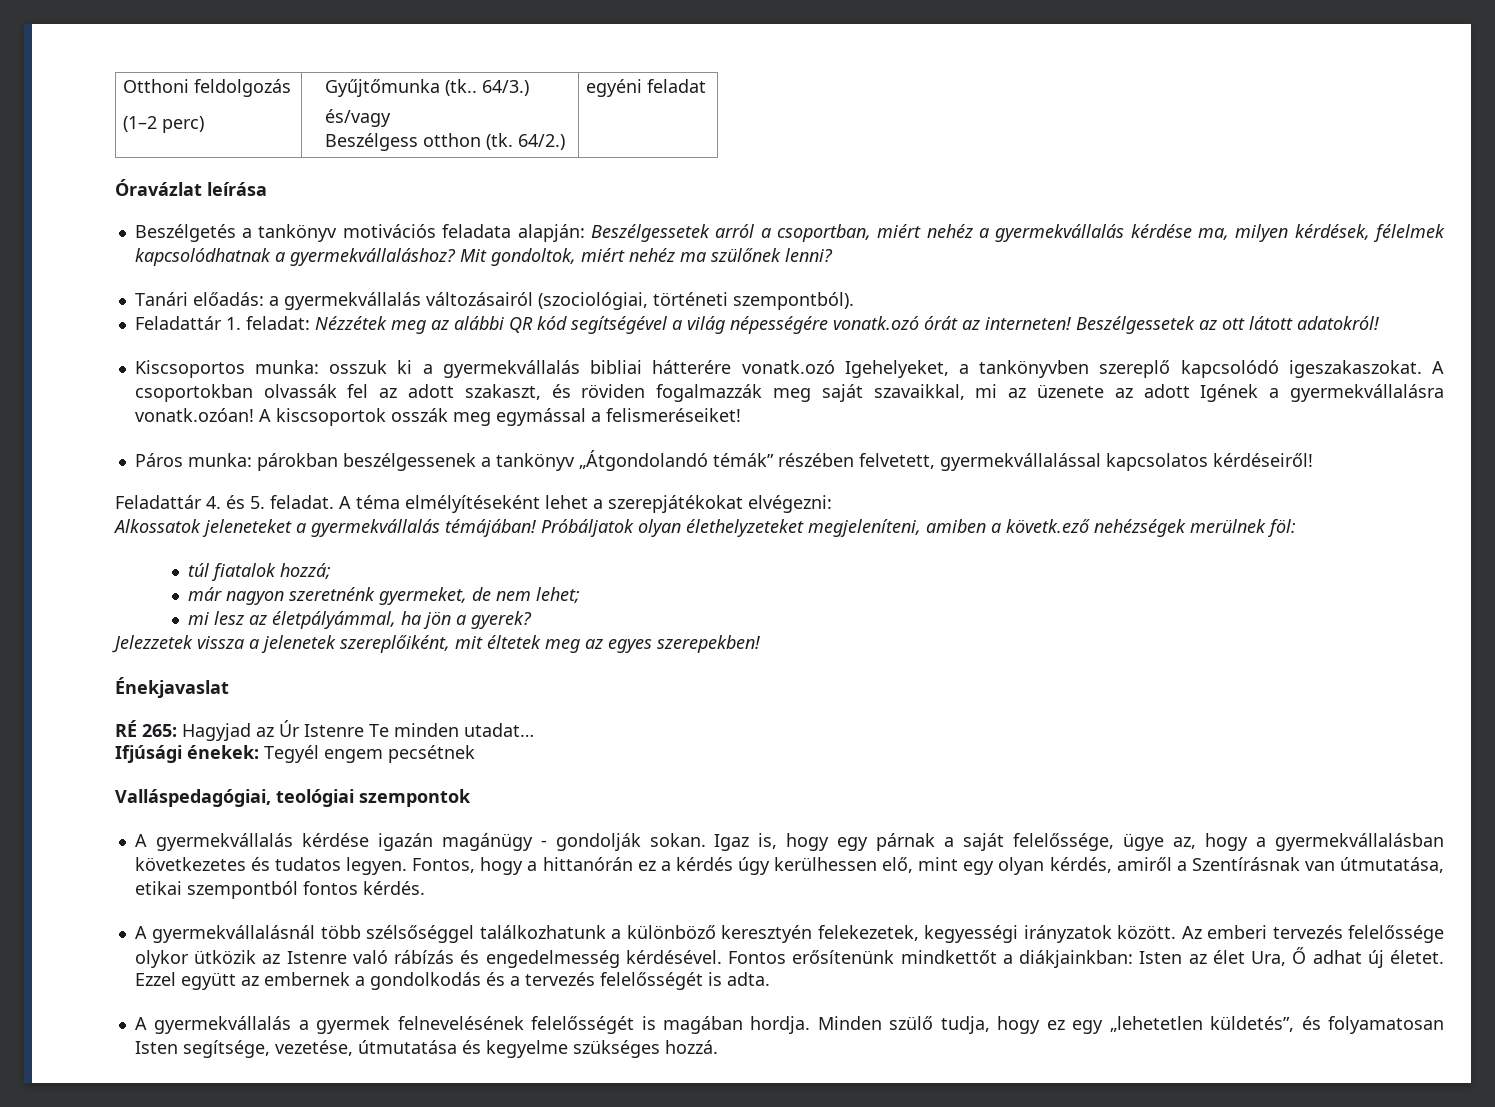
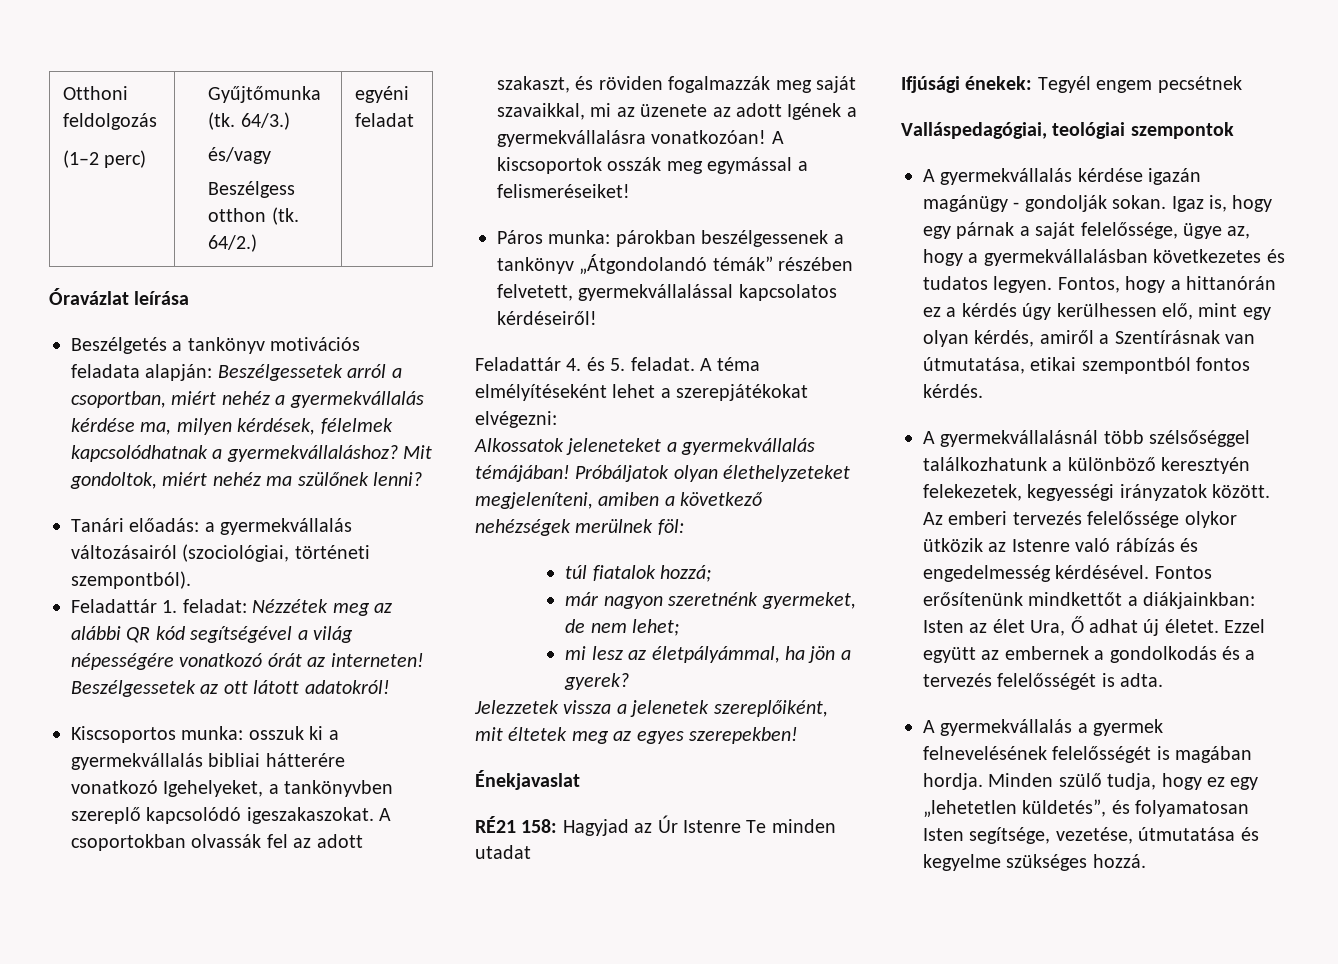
  Otthoni feldolgozás
- (1–2 perc) | Gyűjtőmunka (tk.. 64/3.)
+ (1–2 perc) | Gyűjtőmunka (tk. 64/3.)
- Feladattár 1. feladat: Nézzétek meg az alábbi QR kód segítségével a világ népességére vonatk.ozó órát az interneten!
+ Feladattár 1. feladat: Nézzétek meg az alábbi QR kód segítségével a világ népességére vonatkozó órát az interneten!
- Kiscsoportos munka: osszuk ki a gyermekvállalás bibliai hátterére vonatk.ozó Igehelyeket, a tankönyvben szereplő kapcsolódó igeszakaszokat.
+ Kiscsoportos munka: osszuk ki a gyermekvállalás bibliai hátterére vonatkozó Igehelyeket, a tankönyvben szereplő kapcsolódó igeszakaszokat.
- A csoportokban olvassák fel az adott szakaszt, és röviden fogalmazzák meg saját szavaikkal, mi az üzenete az adott Igének a gyermekvállalásra vonatk.ozóan!
+ A csoportokban olvassák fel az adott szakaszt, és röviden fogalmazzák meg saját szavaikkal, mi az üzenete az adott Igének a gyermekvállalásra vonatkozóan!
- Próbáljatok olyan élethelyzeteket megjeleníteni, amiben a követk.ező nehézségek merülnek föl:
+ Próbáljatok olyan élethelyzeteket megjeleníteni, amiben a következő nehézségek merülnek föl:
- RÉ 265: Hagyjad az Úr Istenre Te minden utadat…
+ RÉ21 158: Hagyjad az Úr Istenre Te minden utadat

